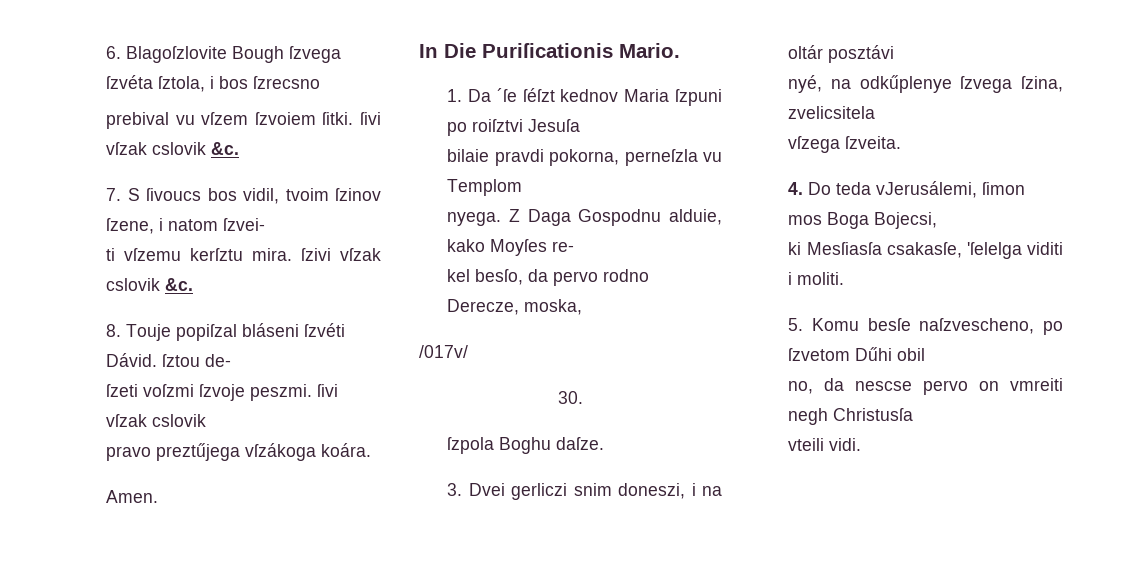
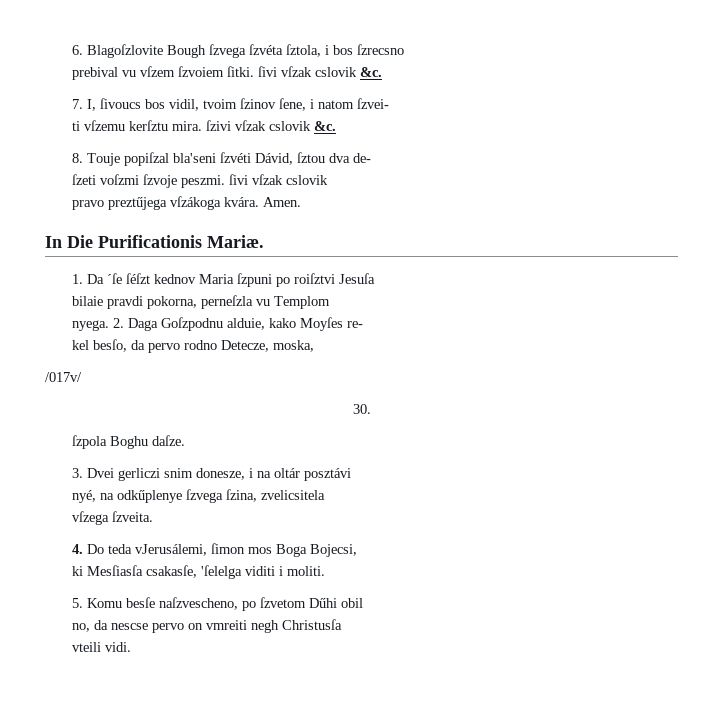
- 7. S ſivoucs bos vidil, tvoim ſzinov ſzene, i natom ſzvei-
+ 7. I, ſivoucs bos vidil, tvoim ſzinov ſene, i natom ſzvei-
- 8. Touje popiſzal bláseni ſzvéti Dávid. ſztou de-
+ 8. Touje popiſzal bla'seni ſzvéti Dávid, ſztou dva de-
- pravo preztűjega vſzákoga koára.
- Amen.
+ pravo preztűjega vſzákoga kvára. Amen.
- In Die Puriſicationis Mario.
+ In Die Purificationis Mariæ.
- Z Daga Gospodnu alduie, kako Moyſes re-
+ 2. Daga Goſzpodnu alduie, kako Moyſes re-
- kel besſo, da pervo rodno Derecze, moska,
+ kel besſo, da pervo rodno Detecze, moska,
- 3. Dvei gerliczi snim doneszi, i na oltár posztávi
+ 3. Dvei gerliczi snim donesze, i na oltár posztávi

